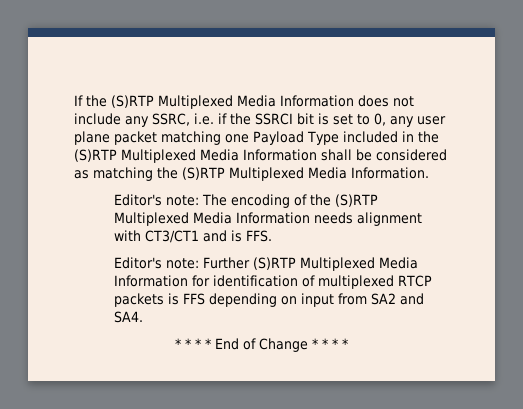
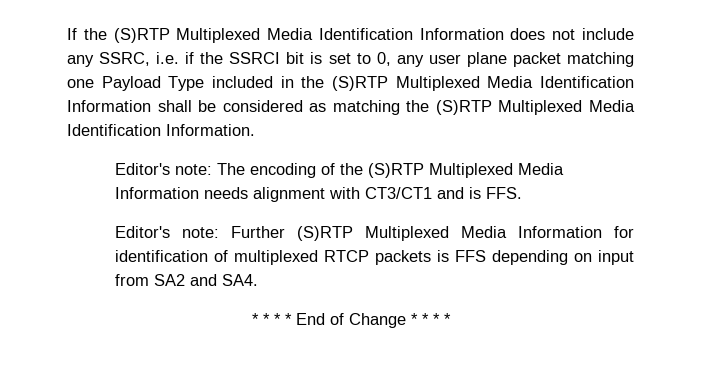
- If the (S)RTP Multiplexed Media Information does not include any SSRC, i.e. if the SSRCI bit is set to 0, any user plane packet matching one Payload Type included in the (S)RTP Multiplexed Media Information shall be considered as matching the (S)RTP Multiplexed Media Information.
+ If the (S)RTP Multiplexed Media Identification Information does not include any SSRC, i.e. if the SSRCI bit is set to 0, any user plane packet matching one Payload Type included in the (S)RTP Multiplexed Media Identification Information shall be considered as matching the (S)RTP Multiplexed Media Identification Information.

